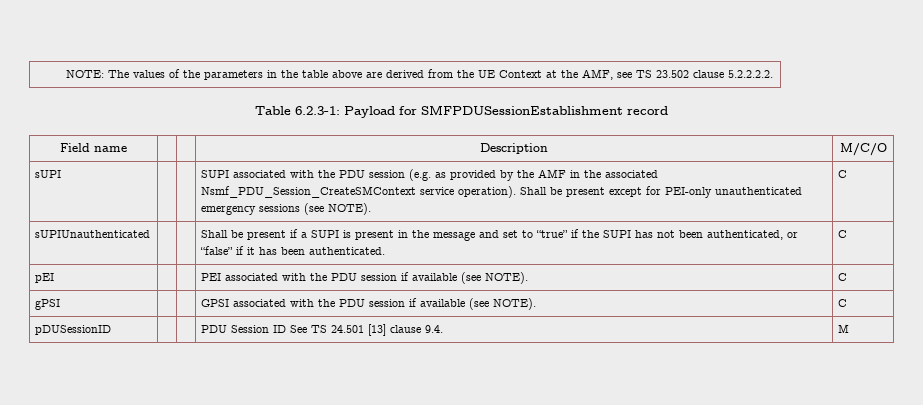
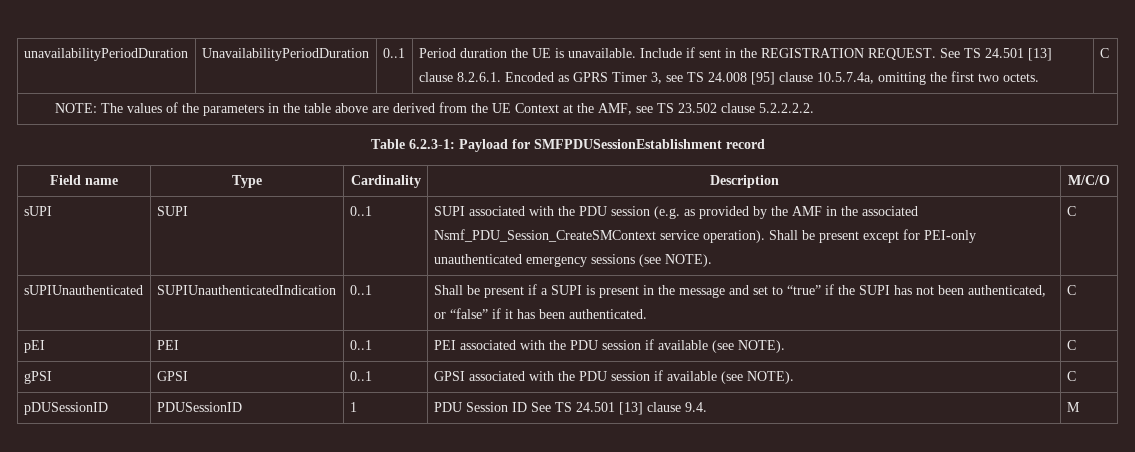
+ unavailabilityPeriodDuration | UnavailabilityPeriodDuration | 0..1 | Period duration the UE is unavailable. Include if sent in the REGISTRATION REQUEST. See TS 24.501 [13] clause 8.2.6.1. Encoded as GPRS Timer 3, see TS 24.008 [95] clause 10.5.7.4a, omitting the first two octets. | C
- Field name | | | Description | M/C/O
+ Field name | Type | Cardinality | Description | M/C/O
- sUPI | | | SUPI associated with the PDU session (e.g. as provided by the AMF in the associated Nsmf_PDU_Session_CreateSMContext service operation). Shall be present except for PEI-only unauthenticated emergency sessions (see NOTE). | C
+ sUPI | SUPI | 0..1 | SUPI associated with the PDU session (e.g. as provided by the AMF in the associated Nsmf_PDU_Session_CreateSMContext service operation). Shall be present except for PEI-only unauthenticated emergency sessions (see NOTE). | C
- sUPIUnauthenticated | | | Shall be present if a SUPI is present in the message and set to “true” if the SUPI has not been authenticated, or “false” if it has been authenticated. | C
+ sUPIUnauthenticated | SUPIUnauthenticatedIndication | 0..1 | Shall be present if a SUPI is present in the message and set to “true” if the SUPI has not been authenticated, or “false” if it has been authenticated. | C
- pEI | | | PEI associated with the PDU session if available (see NOTE). | C
+ pEI | PEI | 0..1 | PEI associated with the PDU session if available (see NOTE). | C
- gPSI | | | GPSI associated with the PDU session if available (see NOTE). | C
+ gPSI | GPSI | 0..1 | GPSI associated with the PDU session if available (see NOTE). | C
- pDUSessionID | | | PDU Session ID See TS 24.501 [13] clause 9.4. | M
+ pDUSessionID | PDUSessionID | 1 | PDU Session ID See TS 24.501 [13] clause 9.4. | M

